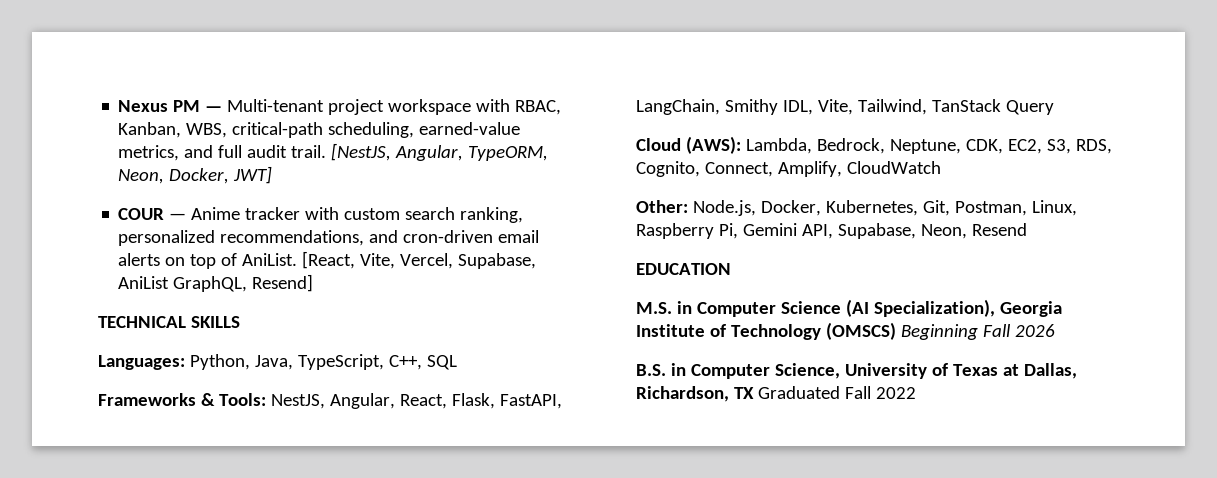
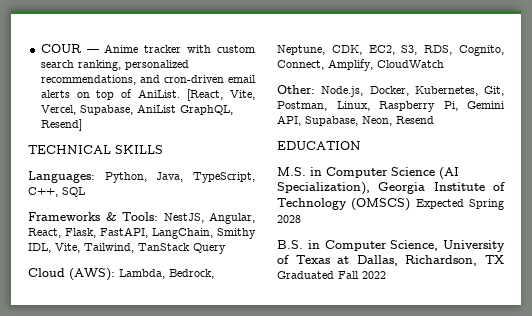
- Nexus PM — Multi-tenant project workspace with RBAC, Kanban, WBS, critical-path scheduling, earned-value metrics, and full audit trail. [NestJS, Angular, TypeORM, Neon, Docker, JWT]
- M.S. in Computer Science (AI Specialization), Georgia Institute of Technology (OMSCS) Beginning Fall 2026
+ M.S. in Computer Science (AI Specialization), Georgia Institute of Technology (OMSCS) Expected Spring 2028

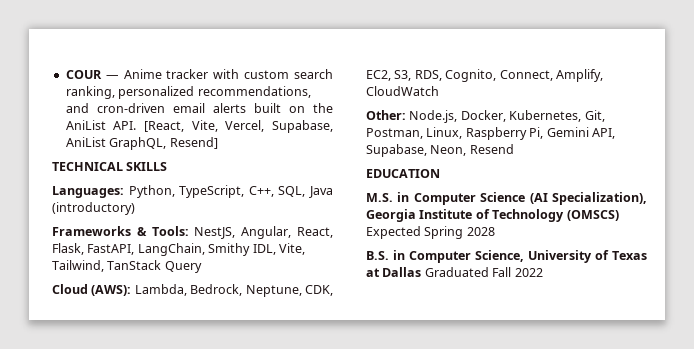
- COUR — Anime tracker with custom search ranking, personalized recommendations, and cron-driven email alerts on top of AniList. [React, Vite, Vercel, Supabase, AniList GraphQL, Resend]
+ COUR — Anime tracker with custom search ranking, personalized recommendations, and cron-driven email alerts built on the AniList API. [React, Vite, Vercel, Supabase, AniList GraphQL, Resend]
- Languages: Python, Java, TypeScript, C++, SQL
+ Languages: Python, TypeScript, C++, SQL, Java (introductory)
- B.S. in Computer Science, University of Texas at Dallas, Richardson, TX Graduated Fall 2022
+ B.S. in Computer Science, University of Texas at Dallas Graduated Fall 2022

